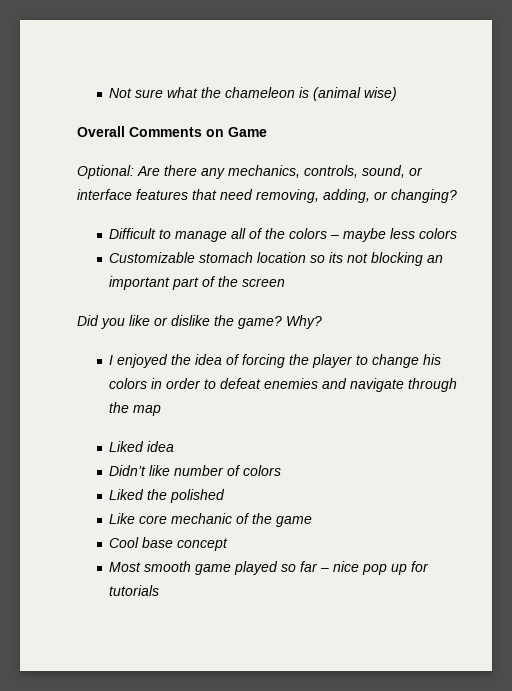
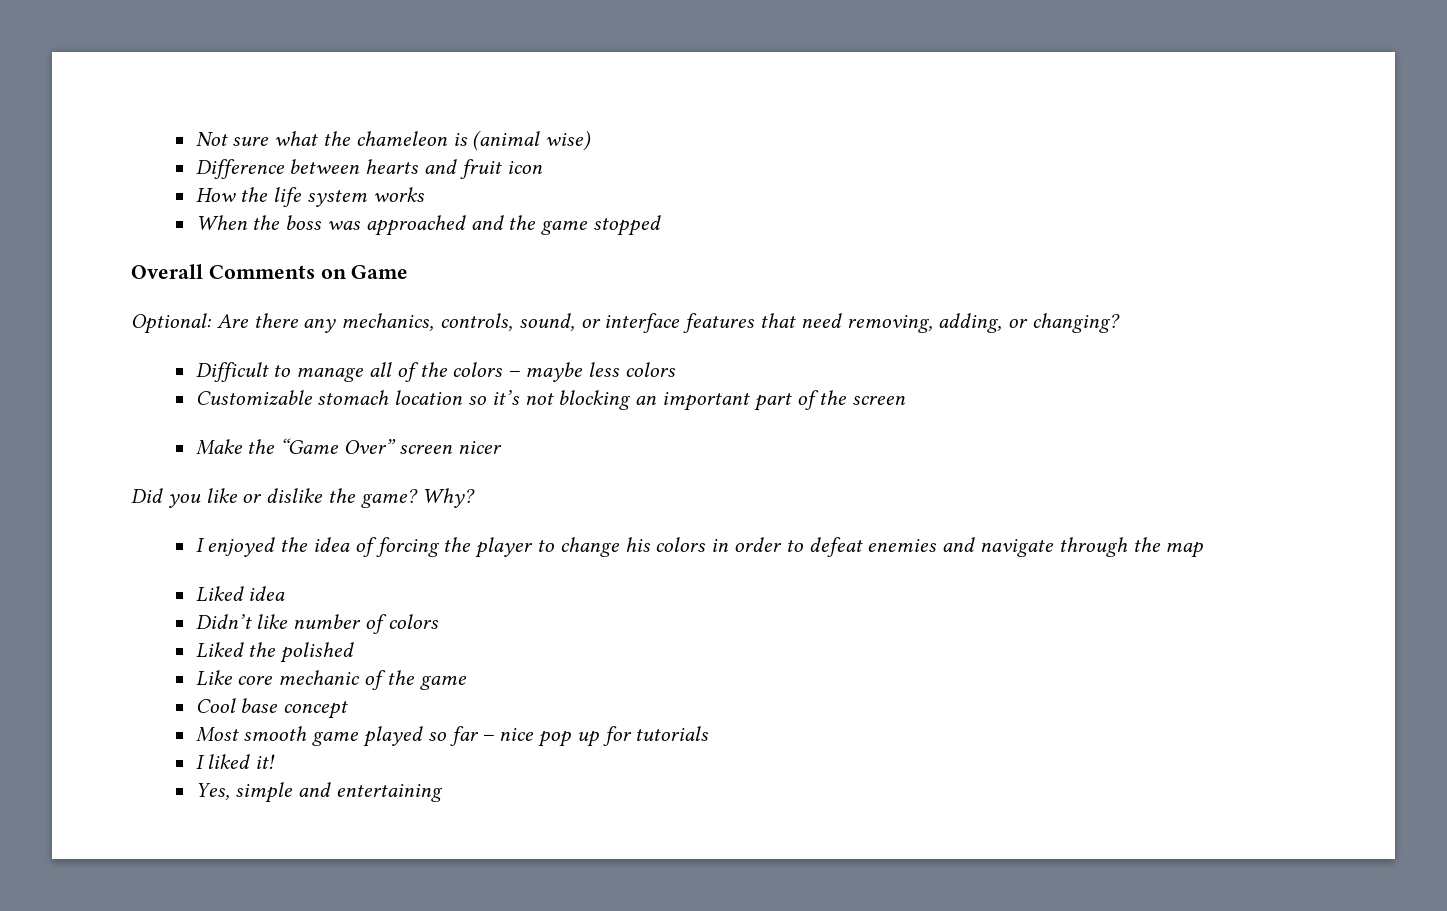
+ Difference between hearts and fruit icon
+ How the life system works
+ When the boss was approached and the game stopped
- Customizable stomach location so its not blocking an important part of the screen
+ Customizable stomach location so it’s not blocking an important part of the screen
+ Make the “Game Over” screen nicer
+ I liked it!
+ Yes, simple and entertaining

